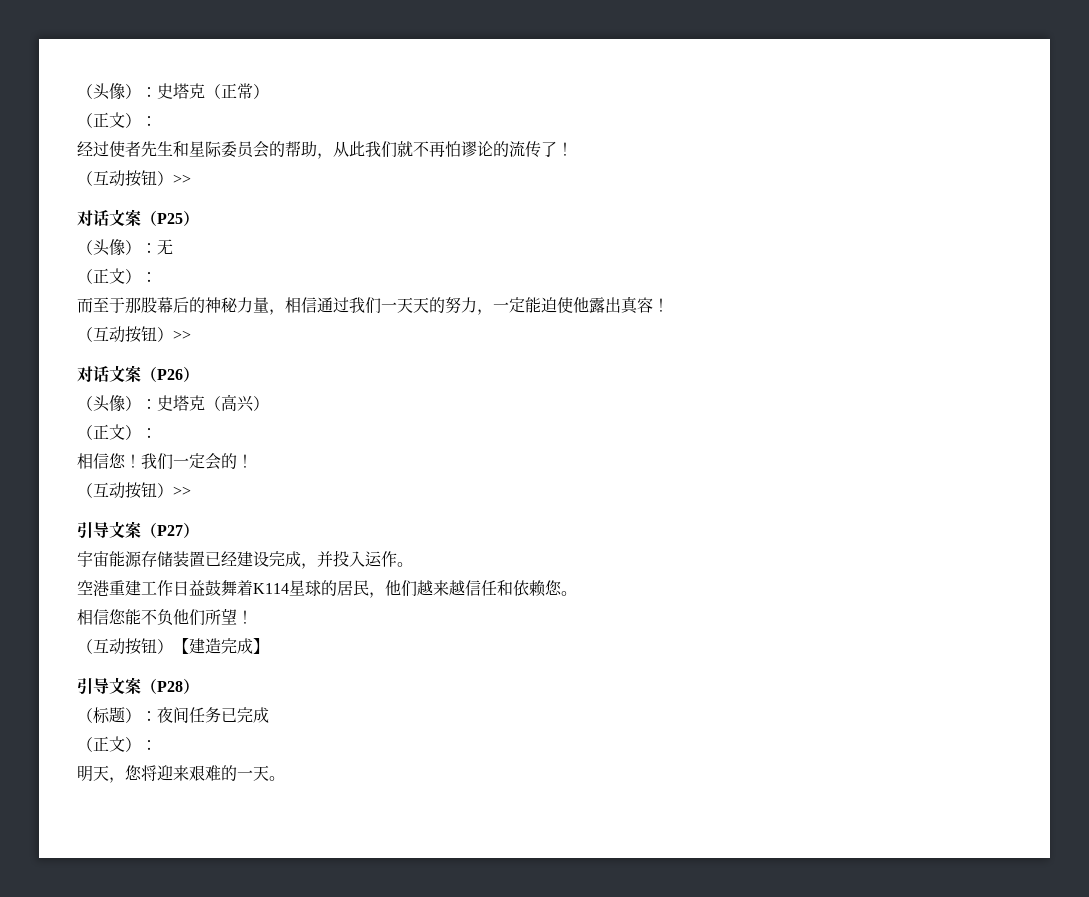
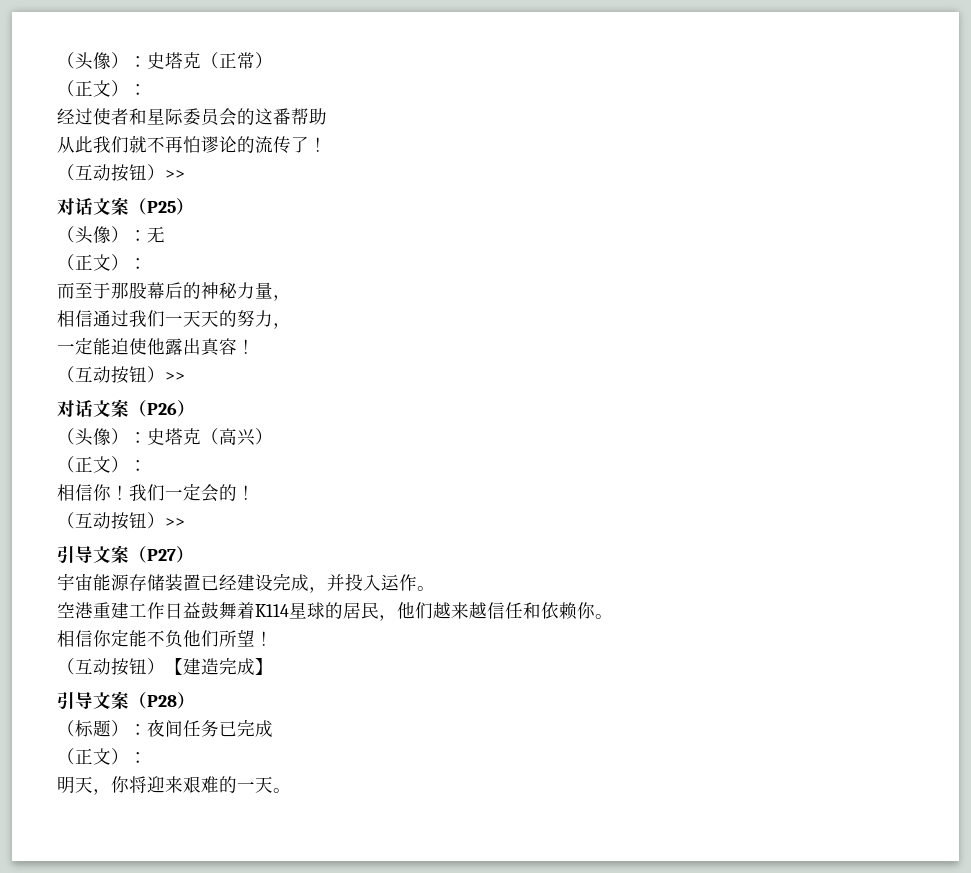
- 经过使者先生和星际委员会的帮助，从此我们就不再怕谬论的流传了！
+ 经过使者和星际委员会的这番帮助
+ 从此我们就不再怕谬论的流传了！
- 而至于那股幕后的神秘力量，相信通过我们一天天的努力，一定能迫使他露出真容！
+ 而至于那股幕后的神秘力量，
+ 相信通过我们一天天的努力，
+ 一定能迫使他露出真容！
- 相信您！
+ 相信你！
- 空港重建工作日益鼓舞着K114星球的居民，他们越来越信任和依赖您。
+ 空港重建工作日益鼓舞着K114星球的居民，他们越来越信任和依赖你。
- 相信您能不负他们所望！
+ 相信你定能不负他们所望！
- 明天，您将迎来艰难的一天。
+ 明天，你将迎来艰难的一天。

